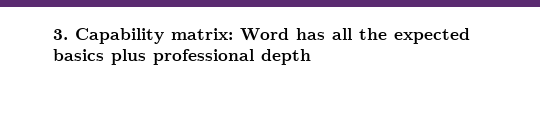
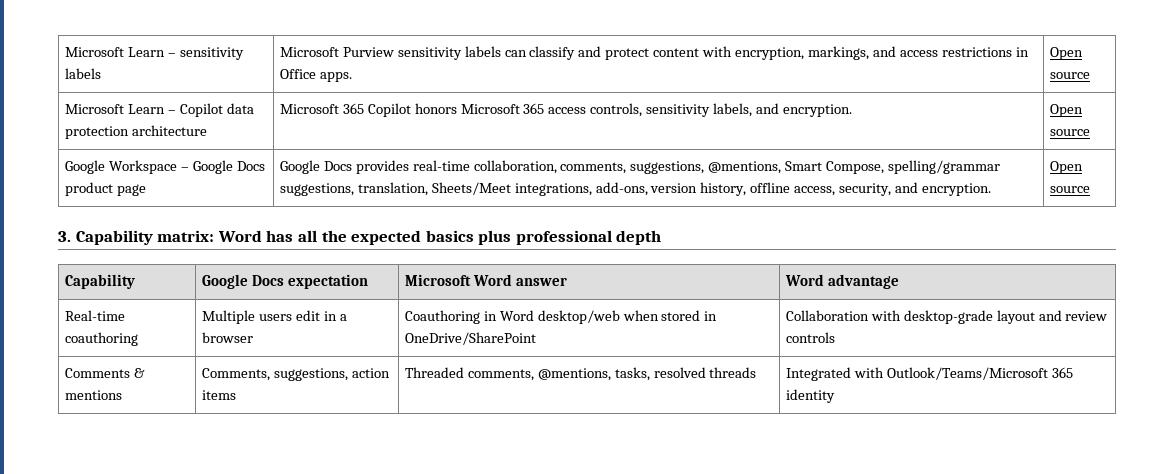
+ Microsoft Learn – sensitivity labels | Microsoft Purview sensitivity labels can classify and protect content with encryption, markings, and access restrictions in Office apps. | Open source
+ Microsoft Learn – Copilot data protection architecture | Microsoft 365 Copilot honors Microsoft 365 access controls, sensitivity labels, and encryption. | Open source
+ Google Workspace – Google Docs product page | Google Docs provides real-time collaboration, comments, suggestions, @mentions, Smart Compose, spelling/grammar suggestions, translation, Sheets/Meet integrations, add-ons, version history, offline access, security, and encryption. | Open source
+ Capability | Google Docs expectation | Microsoft Word answer | Word advantage
+ Real-time coauthoring | Multiple users edit in a browser | Coauthoring in Word desktop/web when stored in OneDrive/SharePoint | Collaboration with desktop-grade layout and review controls
+ Comments & mentions | Comments, suggestions, action items | Threaded comments, @mentions, tasks, resolved threads | Integrated with Outlook/Teams/Microsoft 365 identity

